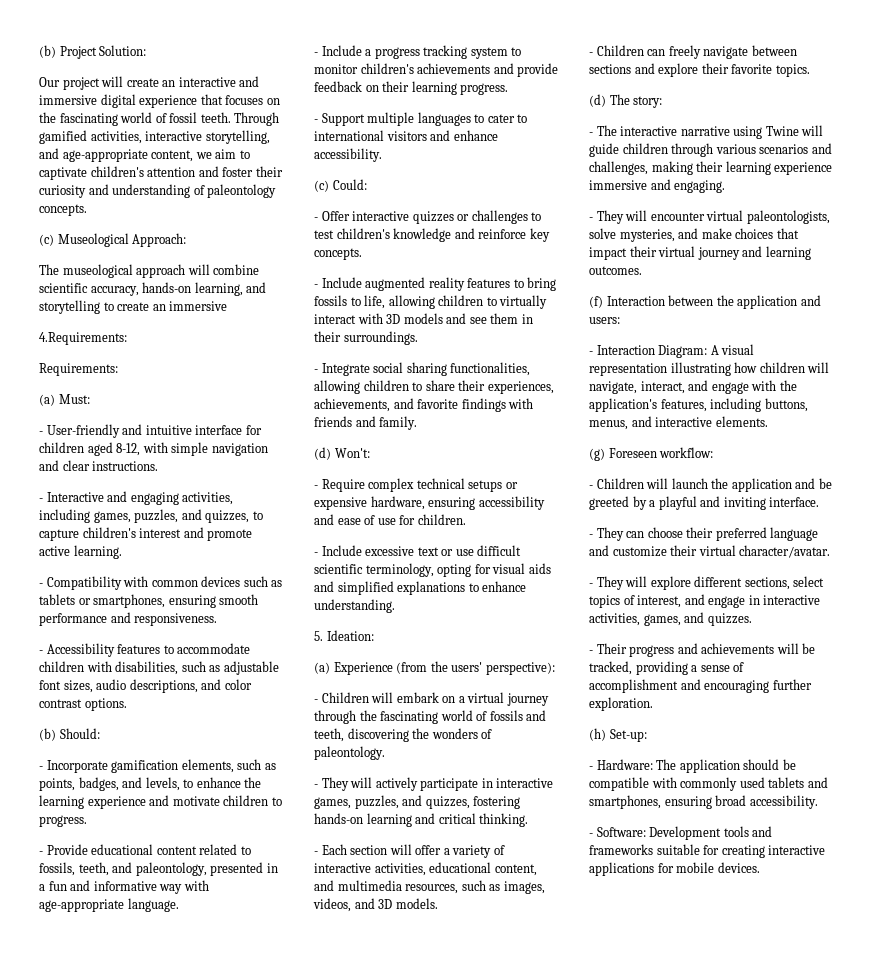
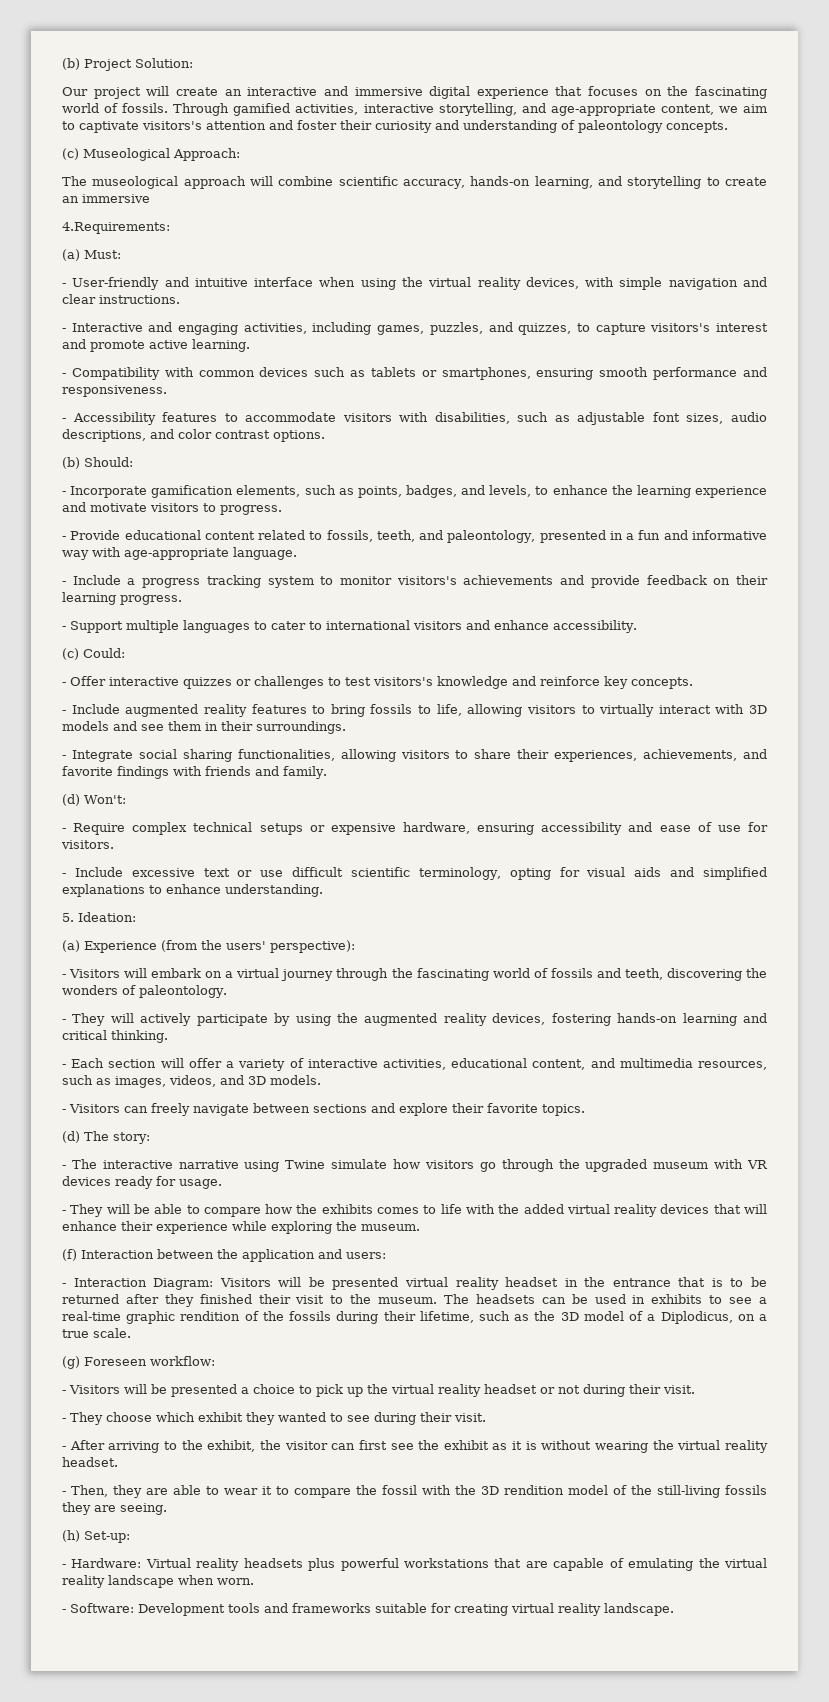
- Our project will create an interactive and immersive digital experience that focuses on the fascinating world of fossil teeth.
+ Our project will create an interactive and immersive digital experience that focuses on the fascinating world of fossils.
- Through gamified activities, interactive storytelling, and age-appropriate content, we aim to captivate children's attention and foster their curiosity and understanding of paleontology concepts.
+ Through gamified activities, interactive storytelling, and age-appropriate content, we aim to captivate visitors's attention and foster their curiosity and understanding of paleontology concepts.
- Requirements:
- - User-friendly and intuitive interface for children aged 8-12, with simple navigation and clear instructions.
+ - User-friendly and intuitive interface when using the virtual reality devices, with simple navigation and clear instructions.
- - Interactive and engaging activities, including games, puzzles, and quizzes, to capture children's interest and promote active learning.
+ - Interactive and engaging activities, including games, puzzles, and quizzes, to capture visitors's interest and promote active learning.
- - Accessibility features to accommodate children with disabilities, such as adjustable font sizes, audio descriptions, and color contrast options.
+ - Accessibility features to accommodate visitors with disabilities, such as adjustable font sizes, audio descriptions, and color contrast options.
- - Incorporate gamification elements, such as points, badges, and levels, to enhance the learning experience and motivate children to progress.
+ - Incorporate gamification elements, such as points, badges, and levels, to enhance the learning experience and motivate visitors to progress.
- - Include a progress tracking system to monitor children's achievements and provide feedback on their learning progress.
+ - Include a progress tracking system to monitor visitors's achievements and provide feedback on their learning progress.
- - Offer interactive quizzes or challenges to test children's knowledge and reinforce key concepts.
+ - Offer interactive quizzes or challenges to test visitors's knowledge and reinforce key concepts.
- - Include augmented reality features to bring fossils to life, allowing children to virtually interact with 3D models and see them in their surroundings.
+ - Include augmented reality features to bring fossils to life, allowing visitors to virtually interact with 3D models and see them in their surroundings.
- - Integrate social sharing functionalities, allowing children to share their experiences, achievements, and favorite findings with friends and family.
+ - Integrate social sharing functionalities, allowing visitors to share their experiences, achievements, and favorite findings with friends and family.
- - Require complex technical setups or expensive hardware, ensuring accessibility and ease of use for children.
+ - Require complex technical setups or expensive hardware, ensuring accessibility and ease of use for visitors.
- - Children will embark on a virtual journey through the fascinating world of fossils and teeth, discovering the wonders of paleontology.
+ - Visitors will embark on a virtual journey through the fascinating world of fossils and teeth, discovering the wonders of paleontology.
- - They will actively participate in interactive games, puzzles, and quizzes, fostering hands-on learning and critical thinking.
+ - They will actively participate by using the augmented reality devices, fostering hands-on learning and critical thinking.
- - Children can freely navigate between sections and explore their favorite topics.
+ - Visitors can freely navigate between sections and explore their favorite topics.
- - The interactive narrative using Twine will guide children through various scenarios and challenges, making their learning experience immersive and engaging.
- - They will encounter virtual paleontologists, solve mysteries, and make choices that impact their virtual journey and learning outcomes.
+ - The interactive narrative using Twine simulate how visitors go through the upgraded museum with VR devices ready for usage.
+ - They will be able to compare how the exhibits comes to life with the added virtual reality devices that will enhance their experience while exploring the museum.
- - Interaction Diagram: A visual representation illustrating how children will navigate, interact, and engage with the application's features, including buttons, menus, and interactive elements.
+ - Interaction Diagram: Visitors will be presented virtual reality headset in the entrance that is to be returned after they finished their visit to the museum. The headsets can be used in exhibits to see a real-time graphic rendition of the fossils during their lifetime, such as the 3D model of a Diplodicus, on a true scale.
  (g) Foreseen workflow:
- - Children will launch the application and be greeted by a playful and inviting interface.
- - They can choose their preferred language and customize their virtual character/avatar.
- - They will explore different sections, select topics of interest, and engage in interactive activities, games, and quizzes.
- - Their progress and achievements will be tracked, providing a sense of accomplishment and encouraging further exploration.
+ - Visitors will be presented a choice to pick up the virtual reality headset or not during their visit.
+ - They choose which exhibit they wanted to see during their visit.
+ - After arriving to the exhibit, the visitor can first see the exhibit as it is without wearing the virtual reality headset.
+ - Then, they are able to wear it to compare the fossil with the 3D rendition model of the still-living fossils they are seeing.
  (h) Set-up:
- - Hardware: The application should be compatible with commonly used tablets and smartphones, ensuring broad accessibility.
+ - Hardware: Virtual reality headsets plus powerful workstations that are capable of emulating the virtual reality landscape when worn.
- - Software: Development tools and frameworks suitable for creating interactive applications for mobile devices.
+ - Software: Development tools and frameworks suitable for creating virtual reality landscape.

